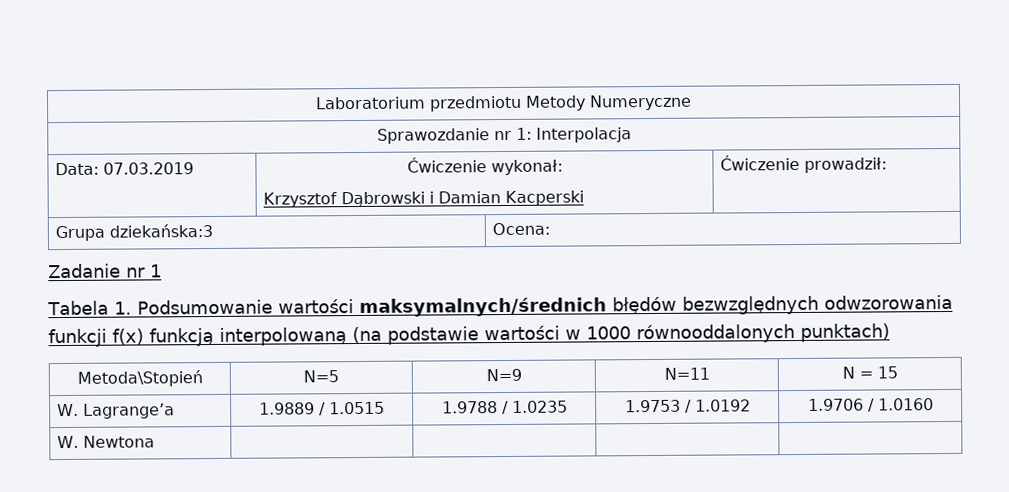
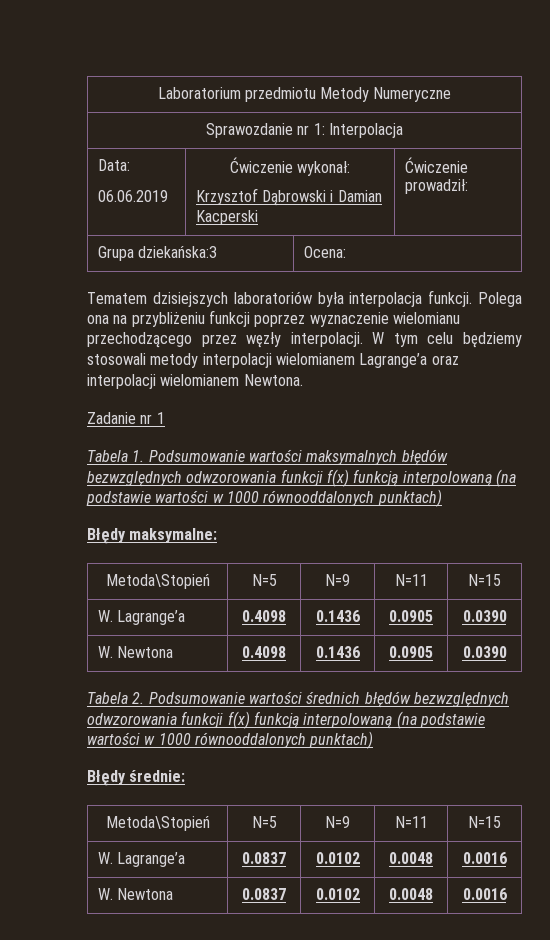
- Data: 07.03.2019 | Ćwiczenie wykonał:
+ Data:
+ 06.06.2019 | Ćwiczenie wykonał:
+ Tematem dzisiejszych laboratoriów była interpolacja funkcji. Polega ona na przybliżeniu funkcji poprzez wyznaczenie wielomianu przechodzącego przez węzły interpolacji. W tym celu będziemy stosowali metody interpolacji wielomianem Lagrange’a oraz interpolacji wielomianem Newtona.
- Tabela 1. Podsumowanie wartości maksymalnych/średnich błędów bezwzględnych odwzorowania funkcji f(x) funkcją interpolowaną (na podstawie wartości w 1000 równooddalonych punktach)
+ Tabela 1. Podsumowanie wartości maksymalnych błędów bezwzględnych odwzorowania funkcji f(x) funkcją interpolowaną (na podstawie wartości w 1000 równooddalonych punktach)
- Metoda\Stopień | N=5 | N=9 | N=11 | N = 15
- W. Lagrange’a | 1.9889 / 1.0515 | 1.9788 / 1.0235 | 1.9753 / 1.0192 | 1.9706 / 1.0160
- W. Newtona | | | |
+ Błędy maksymalne:
+ Metoda\Stopień | N=5 | N=9 | N=11 | N=15
+ W. Lagrange’a | 0.4098 | 0.1436 | 0.0905 | 0.0390
+ W. Newtona | 0.4098 | 0.1436 | 0.0905 | 0.0390
+ Tabela 2. Podsumowanie wartości średnich błędów bezwzględnych odwzorowania funkcji f(x) funkcją interpolowaną (na podstawie wartości w 1000 równooddalonych punktach)
+ Błędy średnie:
+ Metoda\Stopień | N=5 | N=9 | N=11 | N=15
+ W. Lagrange’a | 0.0837 | 0.0102 | 0.0048 | 0.0016
+ W. Newtona | 0.0837 | 0.0102 | 0.0048 | 0.0016

